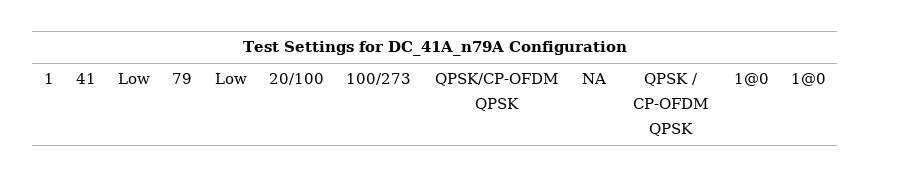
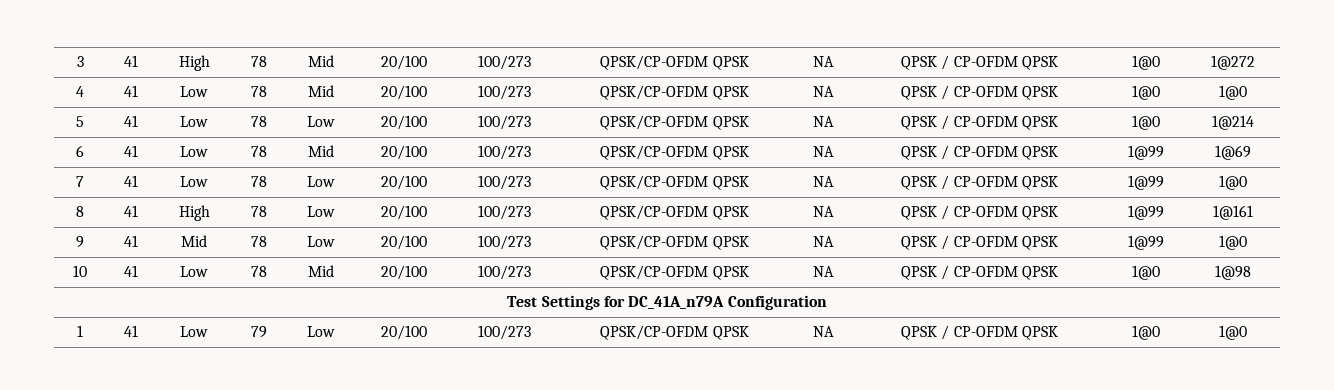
+ 3 | 41 | High | 78 | Mid | 20/100 | 100/273 | QPSK/CP-OFDM QPSK | NA | QPSK / CP-OFDM QPSK | 1@0 | 1@272
+ 4 | 41 | Low | 78 | Mid | 20/100 | 100/273 | QPSK/CP-OFDM QPSK | NA | QPSK / CP-OFDM QPSK | 1@0 | 1@0
+ 5 | 41 | Low | 78 | Low | 20/100 | 100/273 | QPSK/CP-OFDM QPSK | NA | QPSK / CP-OFDM QPSK | 1@0 | 1@214
+ 6 | 41 | Low | 78 | Mid | 20/100 | 100/273 | QPSK/CP-OFDM QPSK | NA | QPSK / CP-OFDM QPSK | 1@99 | 1@69
+ 7 | 41 | Low | 78 | Low | 20/100 | 100/273 | QPSK/CP-OFDM QPSK | NA | QPSK / CP-OFDM QPSK | 1@99 | 1@0
+ 8 | 41 | High | 78 | Low | 20/100 | 100/273 | QPSK/CP-OFDM QPSK | NA | QPSK / CP-OFDM QPSK | 1@99 | 1@161
+ 9 | 41 | Mid | 78 | Low | 20/100 | 100/273 | QPSK/CP-OFDM QPSK | NA | QPSK / CP-OFDM QPSK | 1@99 | 1@0
+ 10 | 41 | Low | 78 | Mid | 20/100 | 100/273 | QPSK/CP-OFDM QPSK | NA | QPSK / CP-OFDM QPSK | 1@0 | 1@98

